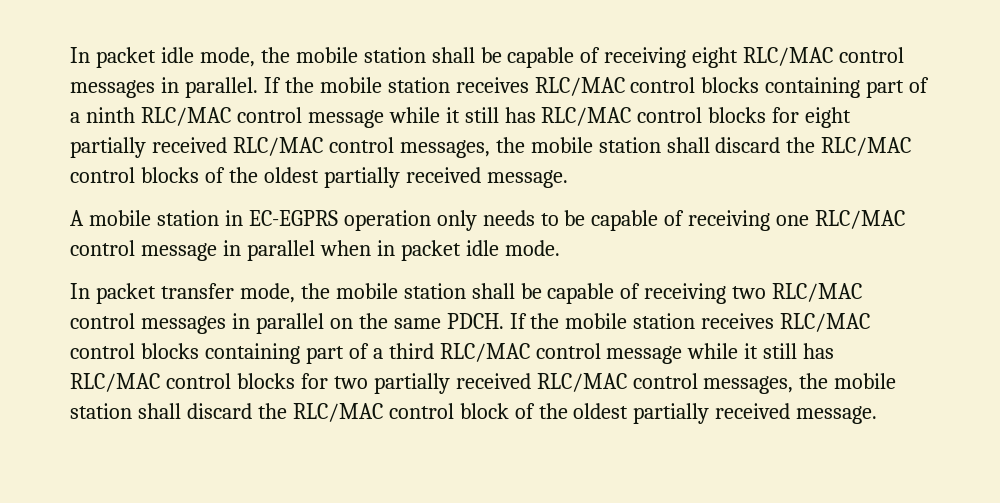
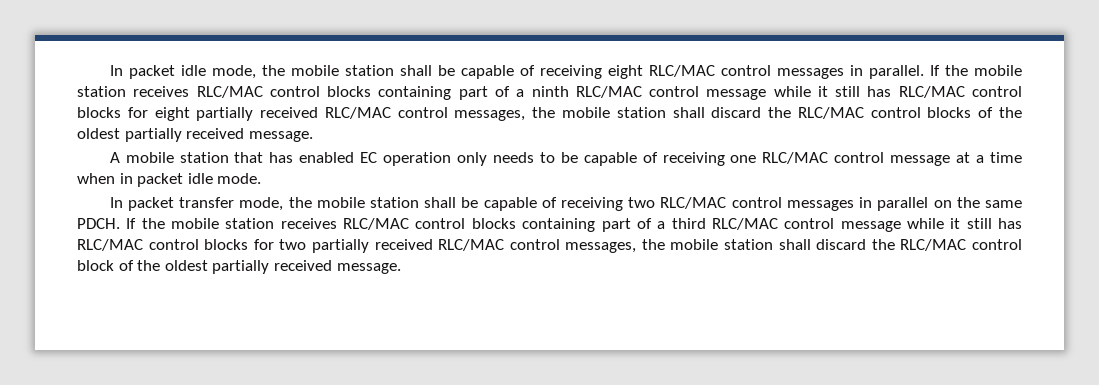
- A mobile station in EC-EGPRS operation only needs to be capable of receiving one RLC/MAC control message in parallel when in packet idle mode.
+ A mobile station that has enabled EC operation only needs to be capable of receiving one RLC/MAC control message at a time when in packet idle mode.

